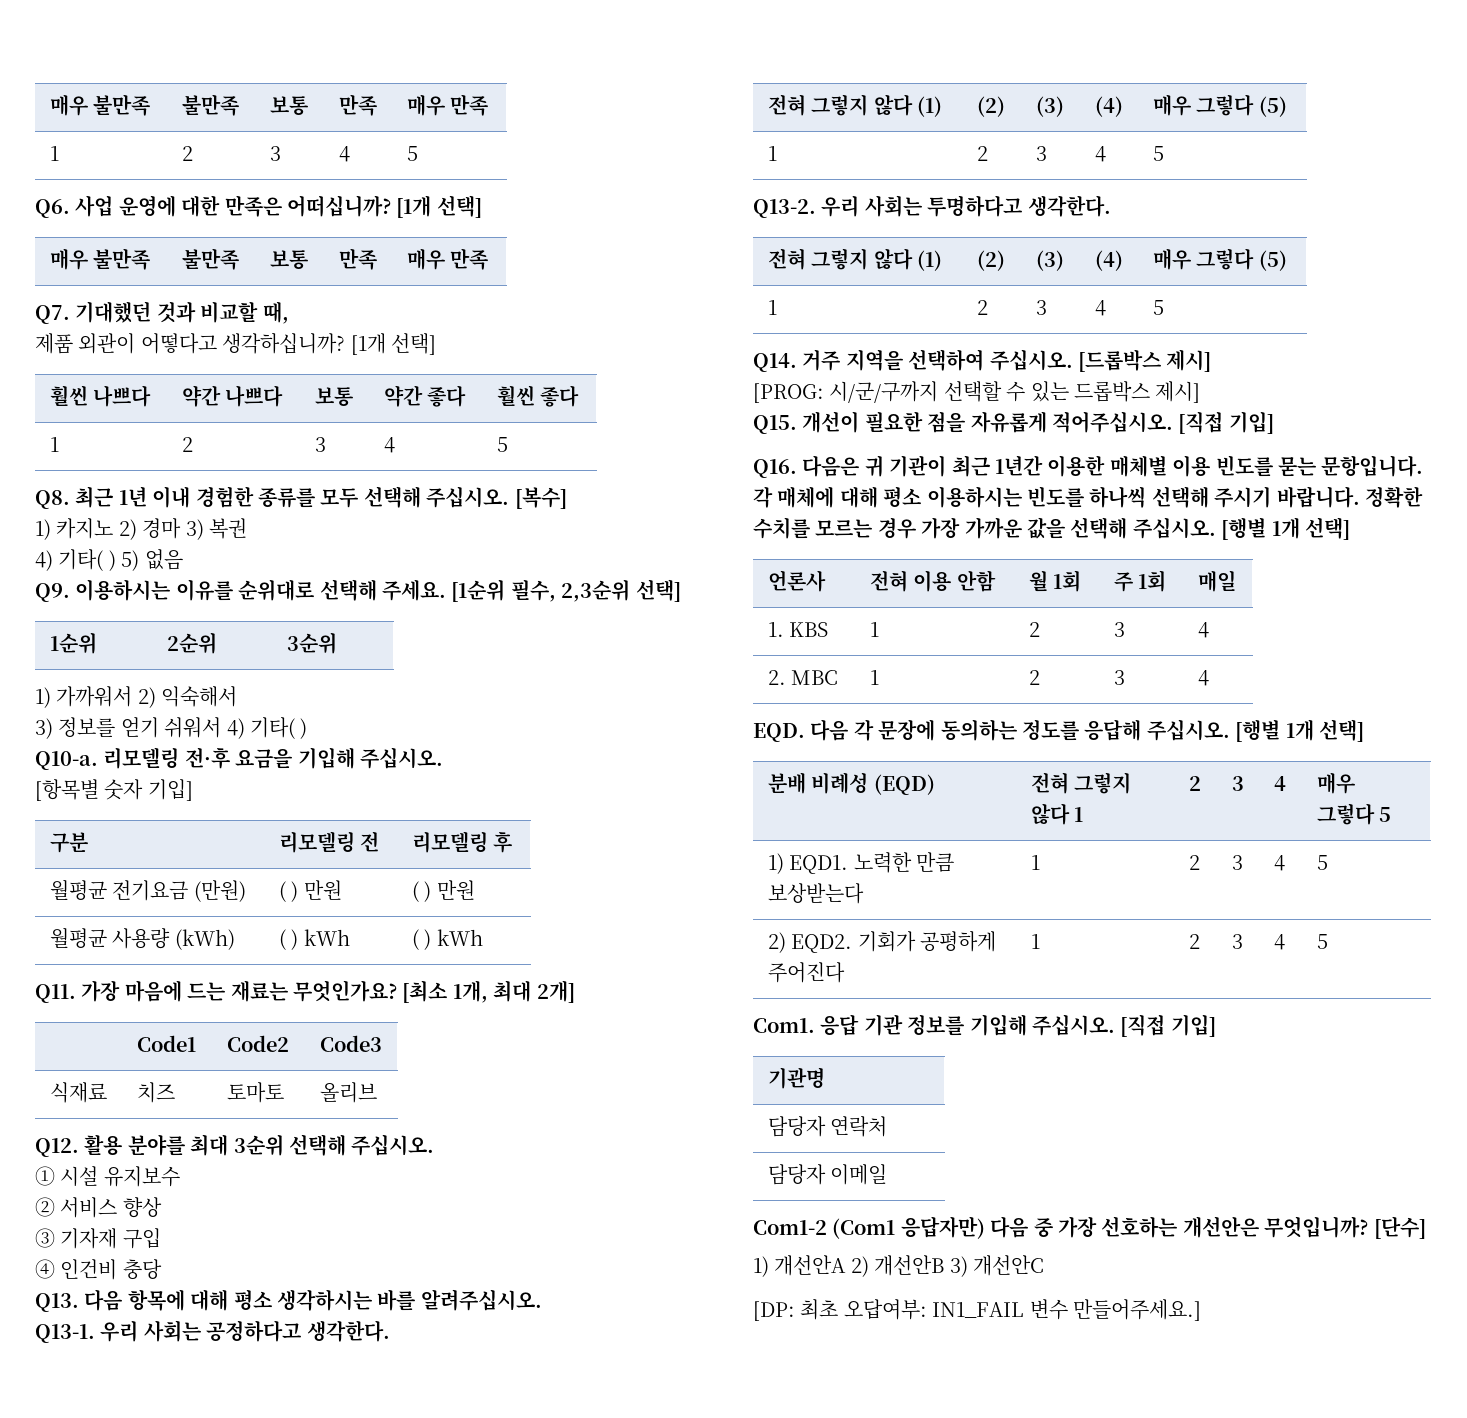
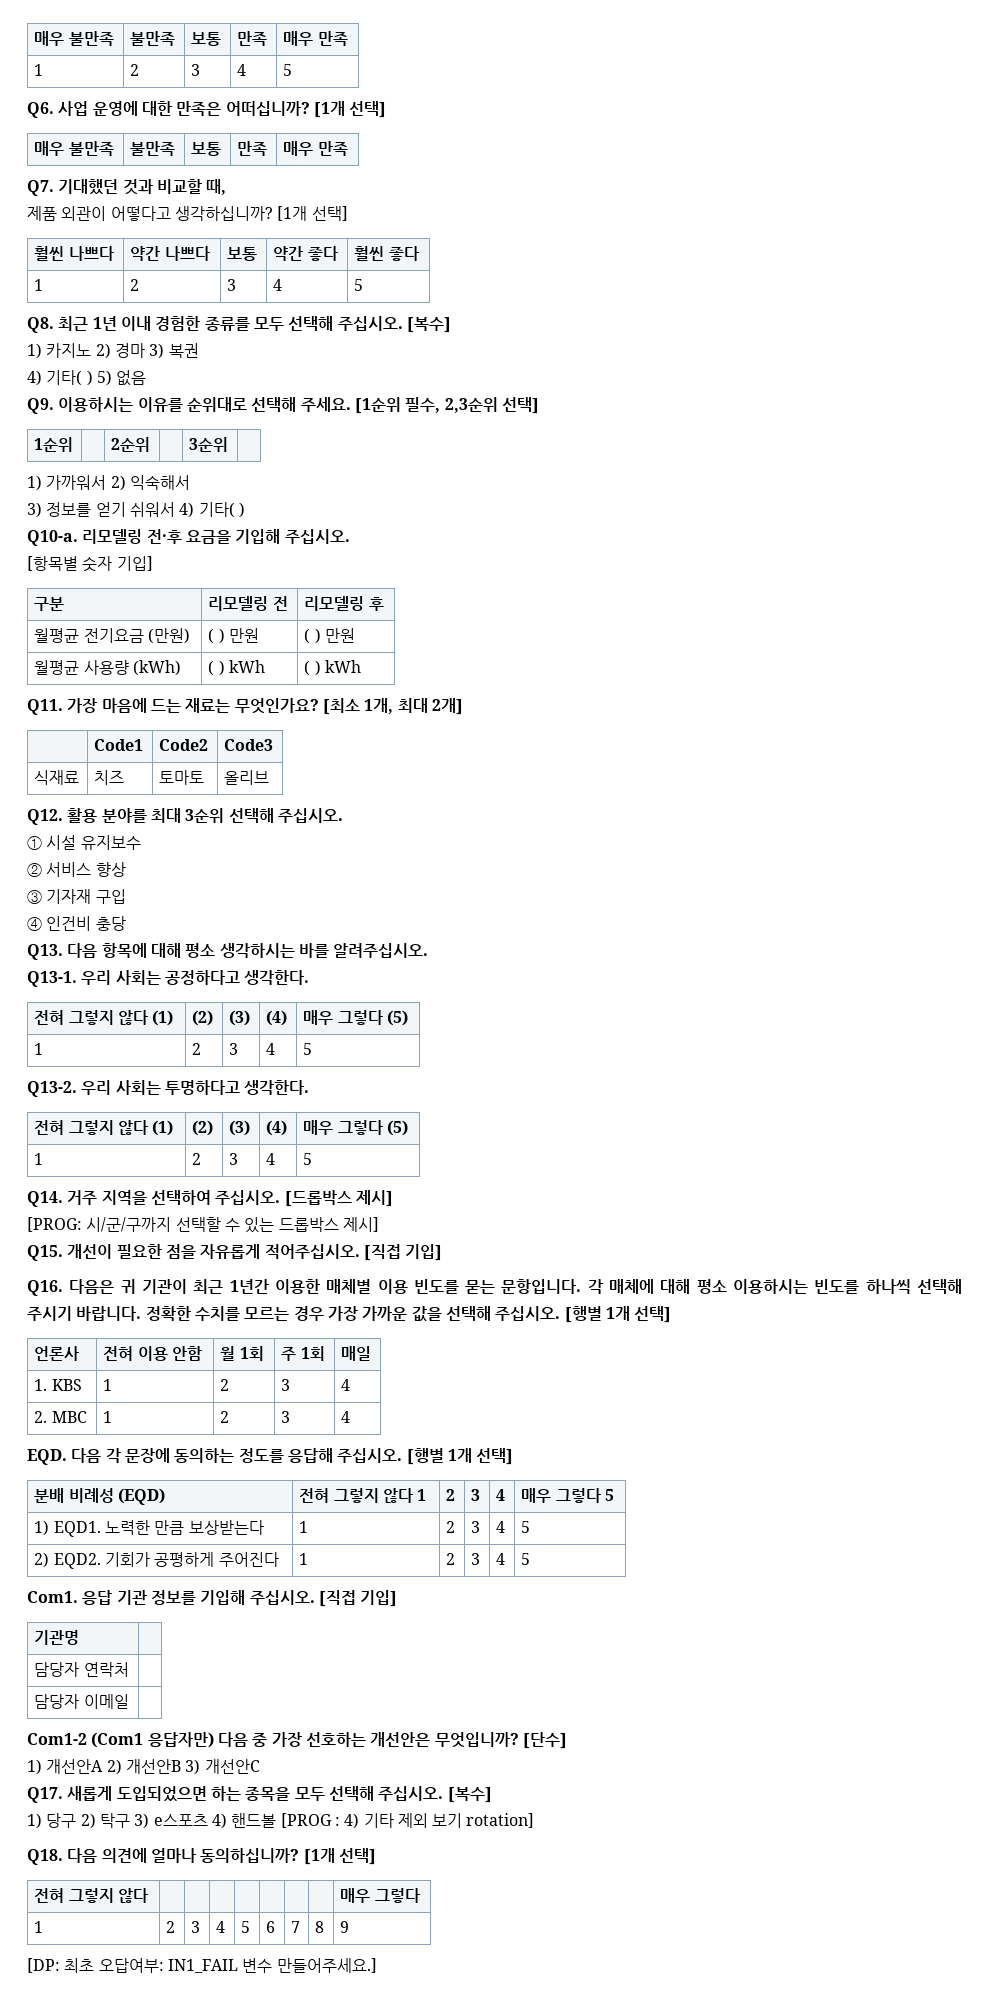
+ Q17. 새롭게 도입되었으면 하는 종목을 모두 선택해 주십시오. [복수]
+ 1) 당구 2) 탁구 3) e스포츠 4) 핸드볼 [PROG : 4) 기타 제외 보기 rotation]
+ Q18. 다음 의견에 얼마나 동의하십니까? [1개 선택]
+ 전혀 그렇지 않다 | | | | | | | | 매우 그렇다
+ 1 | 2 | 3 | 4 | 5 | 6 | 7 | 8 | 9

